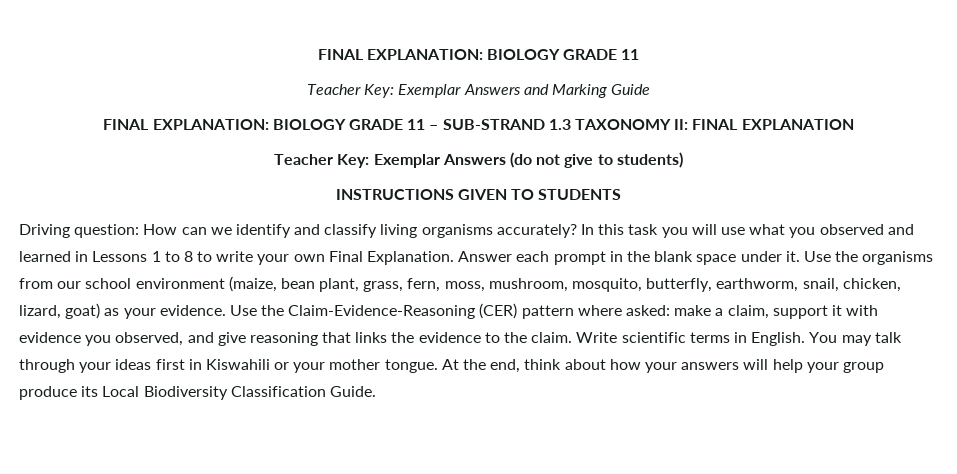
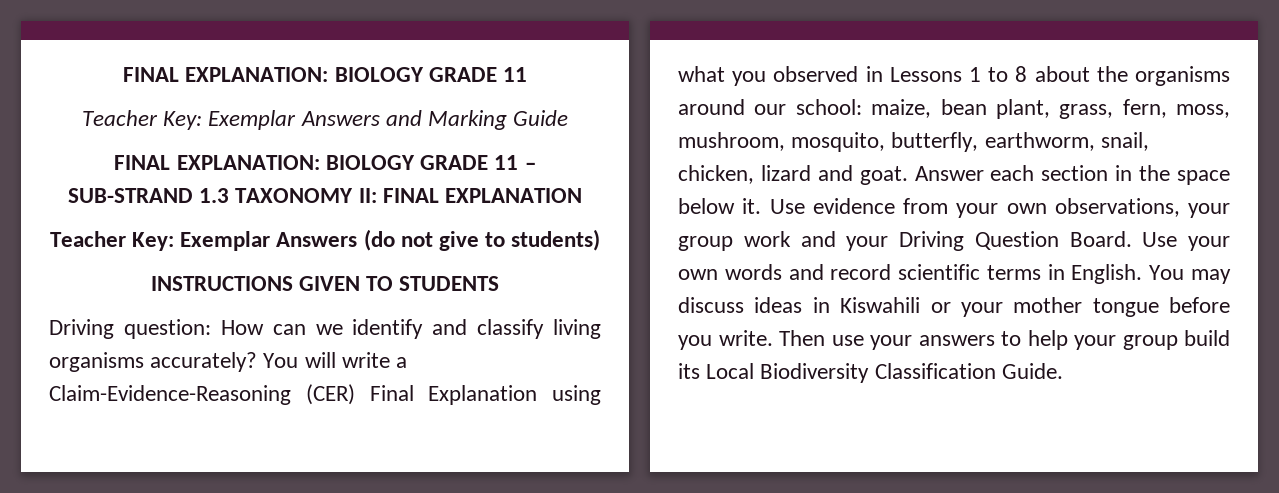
- In this task you will use what you observed and learned in Lessons 1 to 8 to write your own Final Explanation. Answer each prompt in the blank space under it. Use the organisms from our school environment (maize, bean plant, grass, fern, moss, mushroom, mosquito, butterfly, earthworm, snail, chicken, lizard, goat) as your evidence. Use the Claim-Evidence-Reasoning (CER) pattern where asked: make a claim, support it with evidence you observed, and give reasoning that links the evidence to the claim. Write scientific terms in English.
+ You will write a Claim-Evidence-Reasoning (CER) Final Explanation using what you observed in Lessons 1 to 8 about the organisms around our school: maize, bean plant, grass, fern, moss, mushroom, mosquito, butterfly, earthworm, snail, chicken, lizard and goat. Answer each section in the space below it. Use evidence from your own observations, your group work and your Driving Question Board. Use your own words and record scientific terms in English.
- You may talk through your ideas first in Kiswahili or your mother tongue. At the end, think about how your answers will help your group produce its Local Biodiversity Classification Guide.
+ You may discuss ideas in Kiswahili or your mother tongue before you write. Then use your answers to help your group build its Local Biodiversity Classification Guide.

